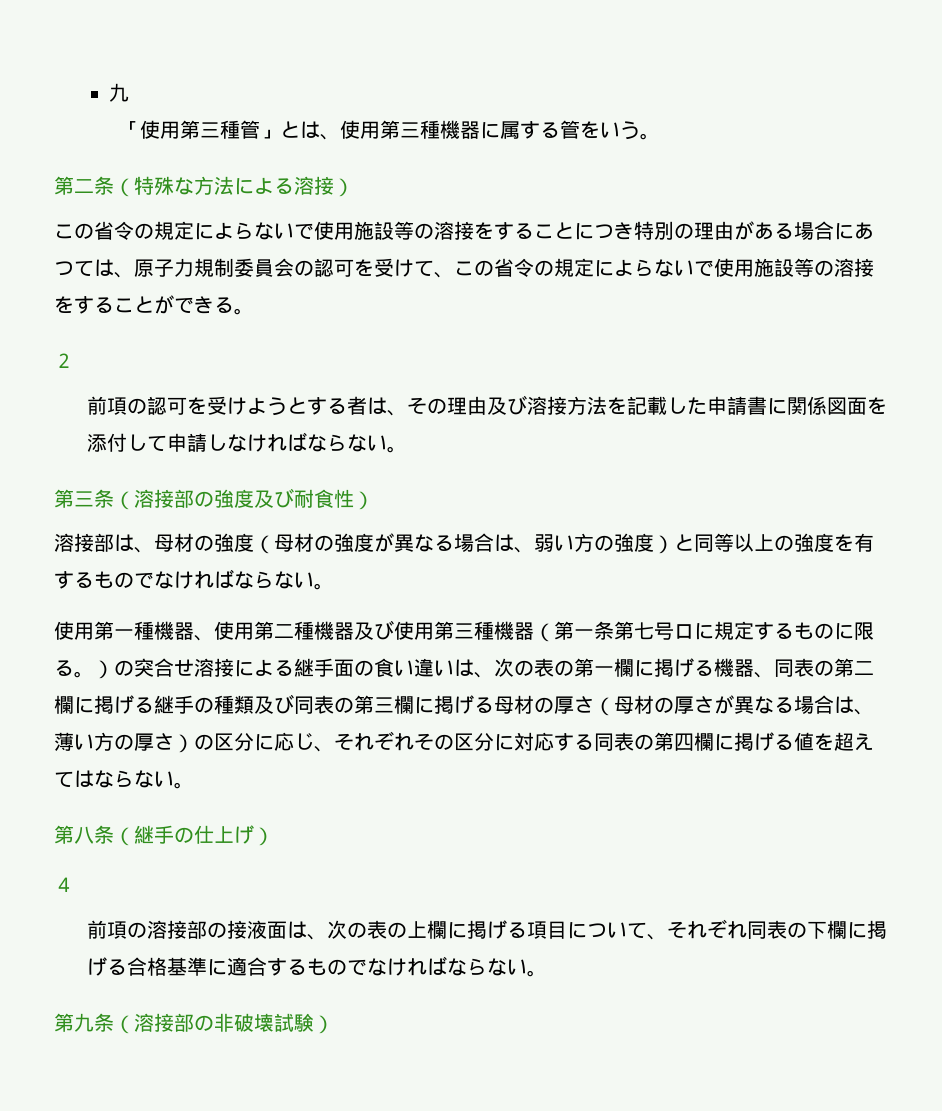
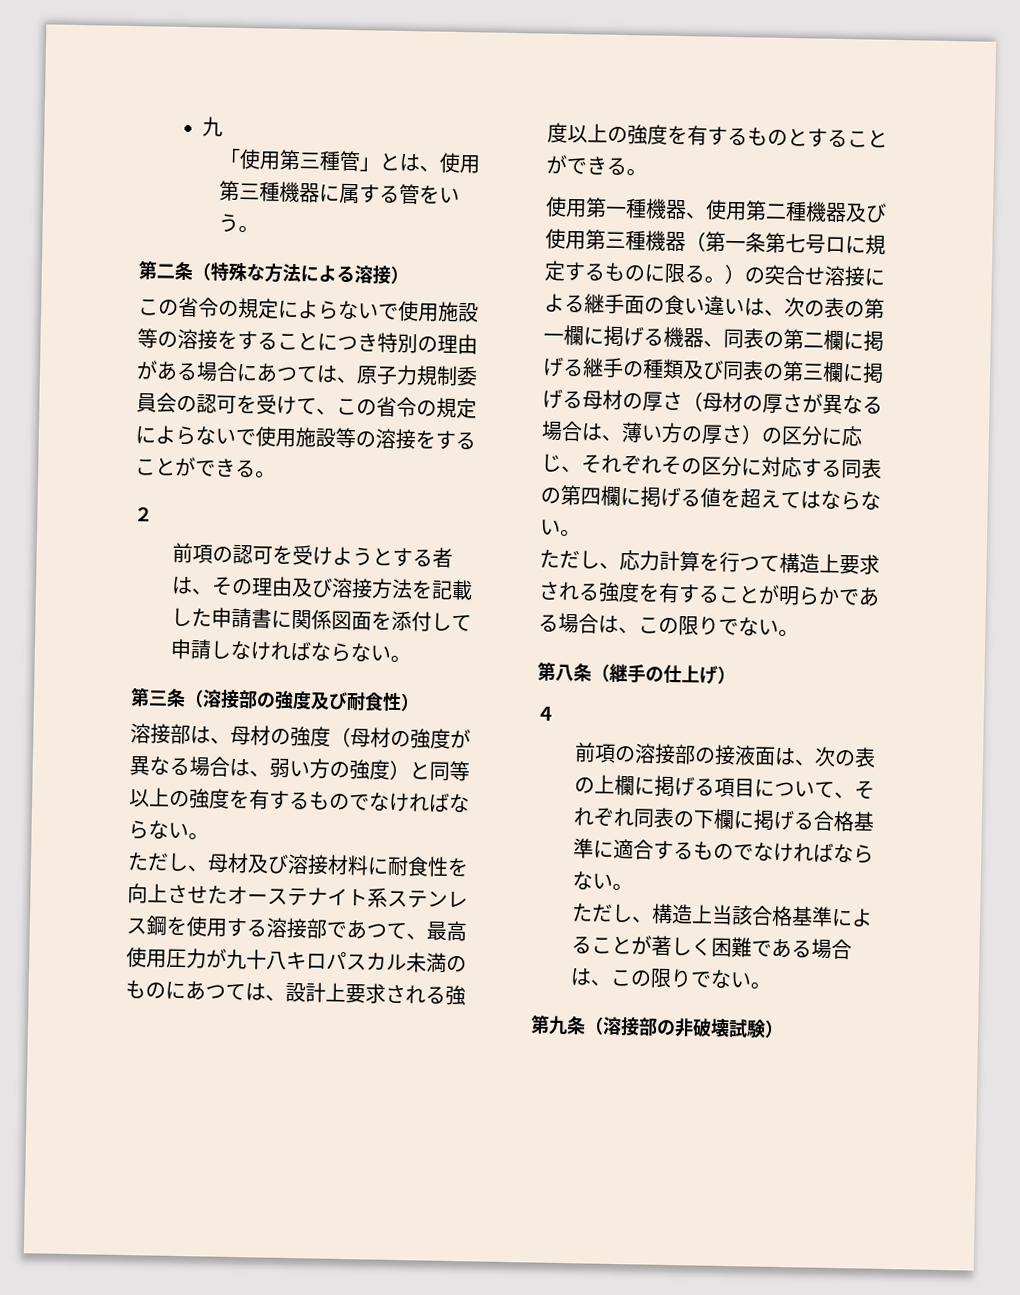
+ ただし、母材及び溶接材料に耐食性を向上させたオーステナイト系ステンレス鋼を使用する溶接部であつて、最高使用圧力が九十八キロパスカル未満のものにあつては、設計上要求される強度以上の強度を有するものとすることができる。
+ ただし、応力計算を行つて構造上要求される強度を有することが明らかである場合は、この限りでない。
+ ただし、構造上当該合格基準によることが著しく困難である場合は、この限りでない。

